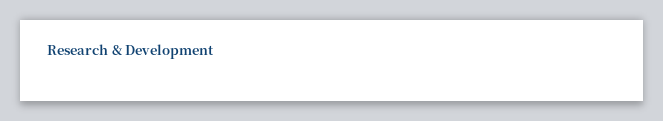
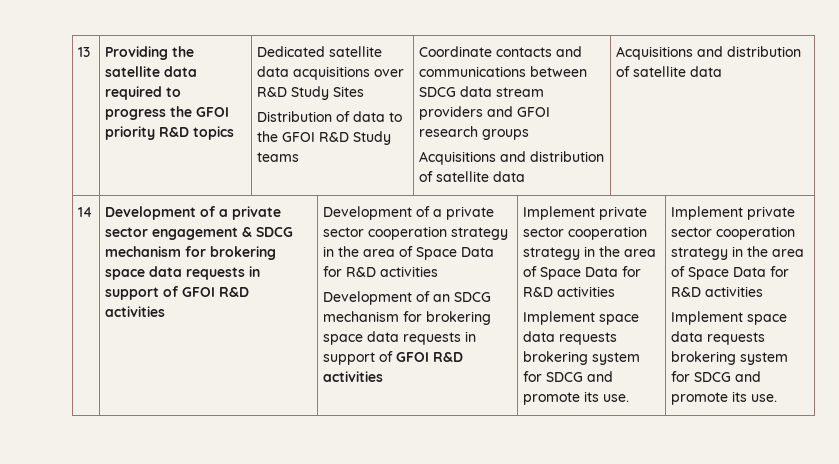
- Research & Development
+ 13 | Providing the satellite data required to progress the GFOI priority R&D topics | Dedicated satellite data acquisitions over R&D Study Sites
+ Distribution of data to the GFOI R&D Study teams | Coordinate contacts and communications between SDCG data stream providers and GFOI research groups
+ Acquisitions and distribution of satellite data | Acquisitions and distribution of satellite data
+ 14 | Development of a private sector engagement & SDCG mechanism for brokering space data requests in support of GFOI R&D activities | Development of a private sector cooperation strategy in the area of Space Data for R&D activities
+ Development of an SDCG mechanism for brokering space data requests in support of GFOI R&D activities | Implement private sector cooperation strategy in the area of Space Data for R&D activities
+ Implement space data requests brokering system for SDCG and promote its use. | Implement private sector cooperation strategy in the area of Space Data for R&D activities
+ Implement space data requests brokering system for SDCG and promote its use.

